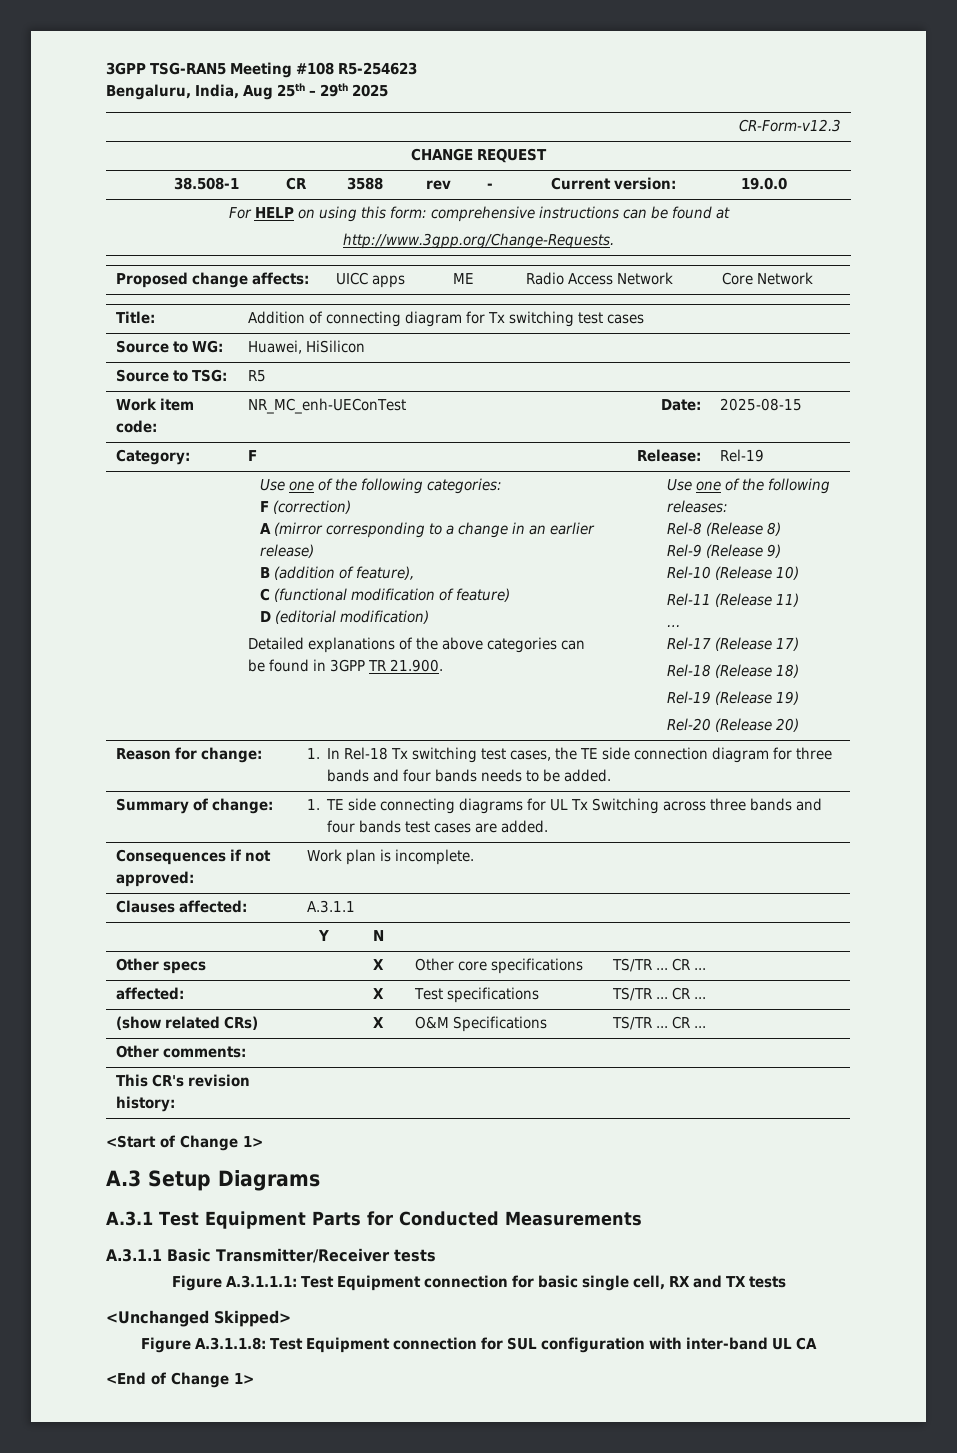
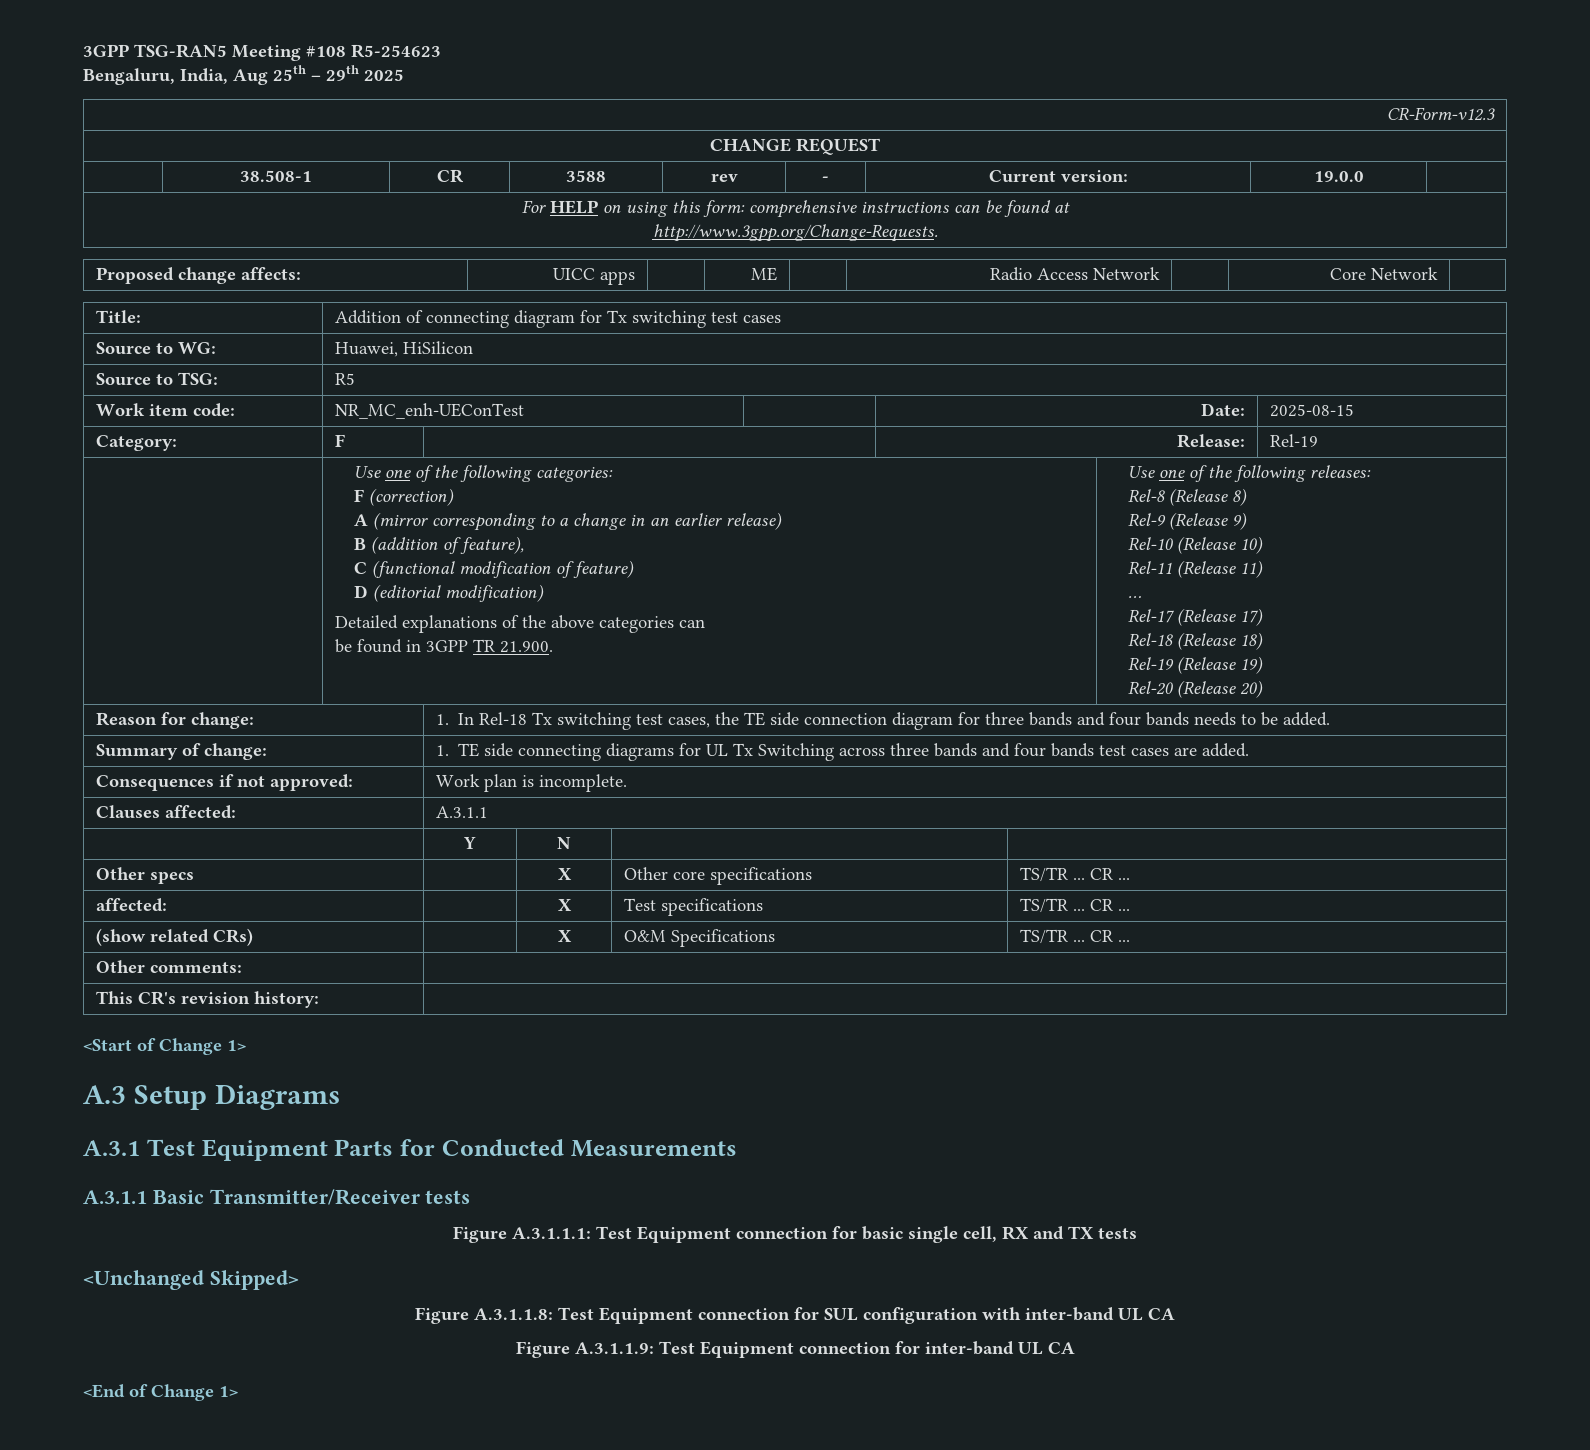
+ Figure A.3.1.1.9: Test Equipment connection for inter-band UL CA

